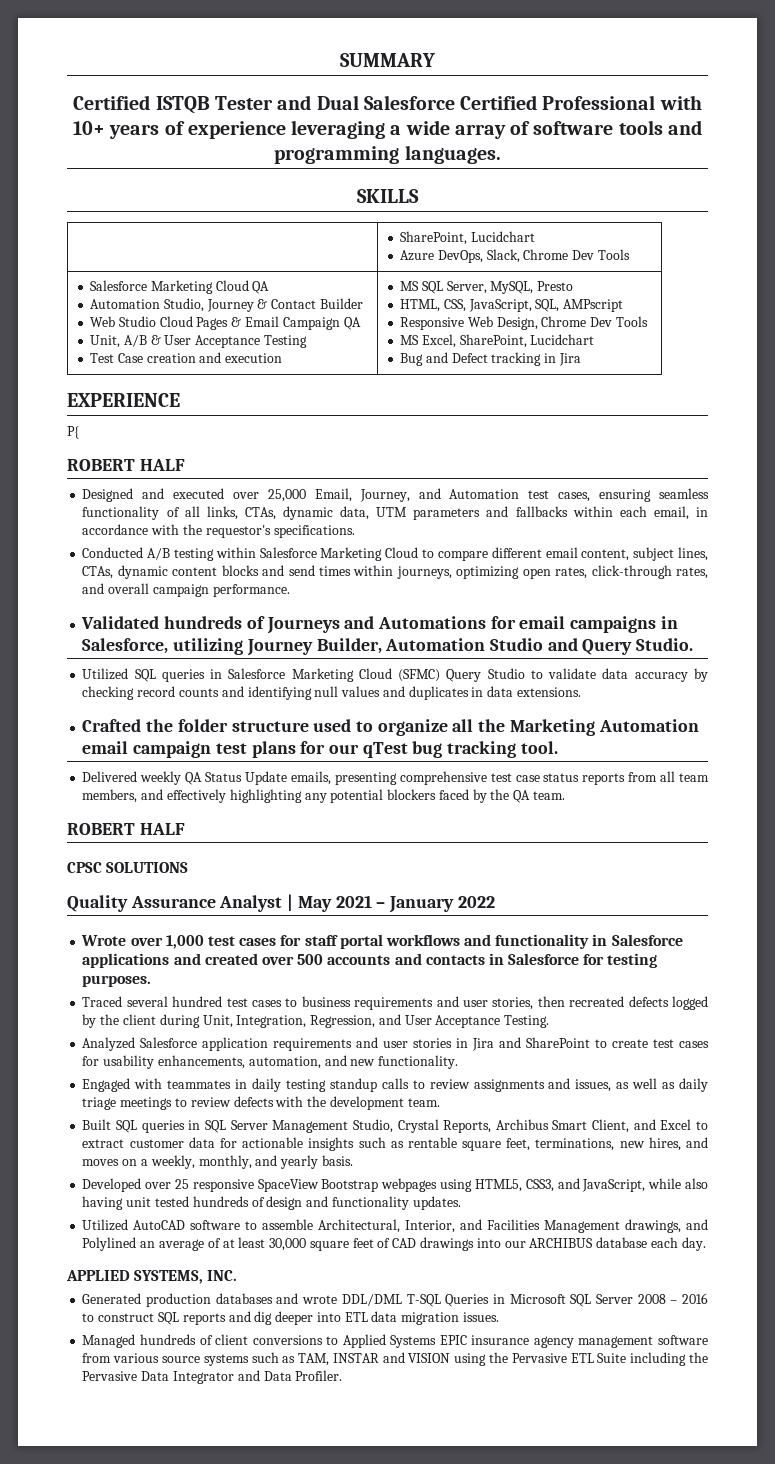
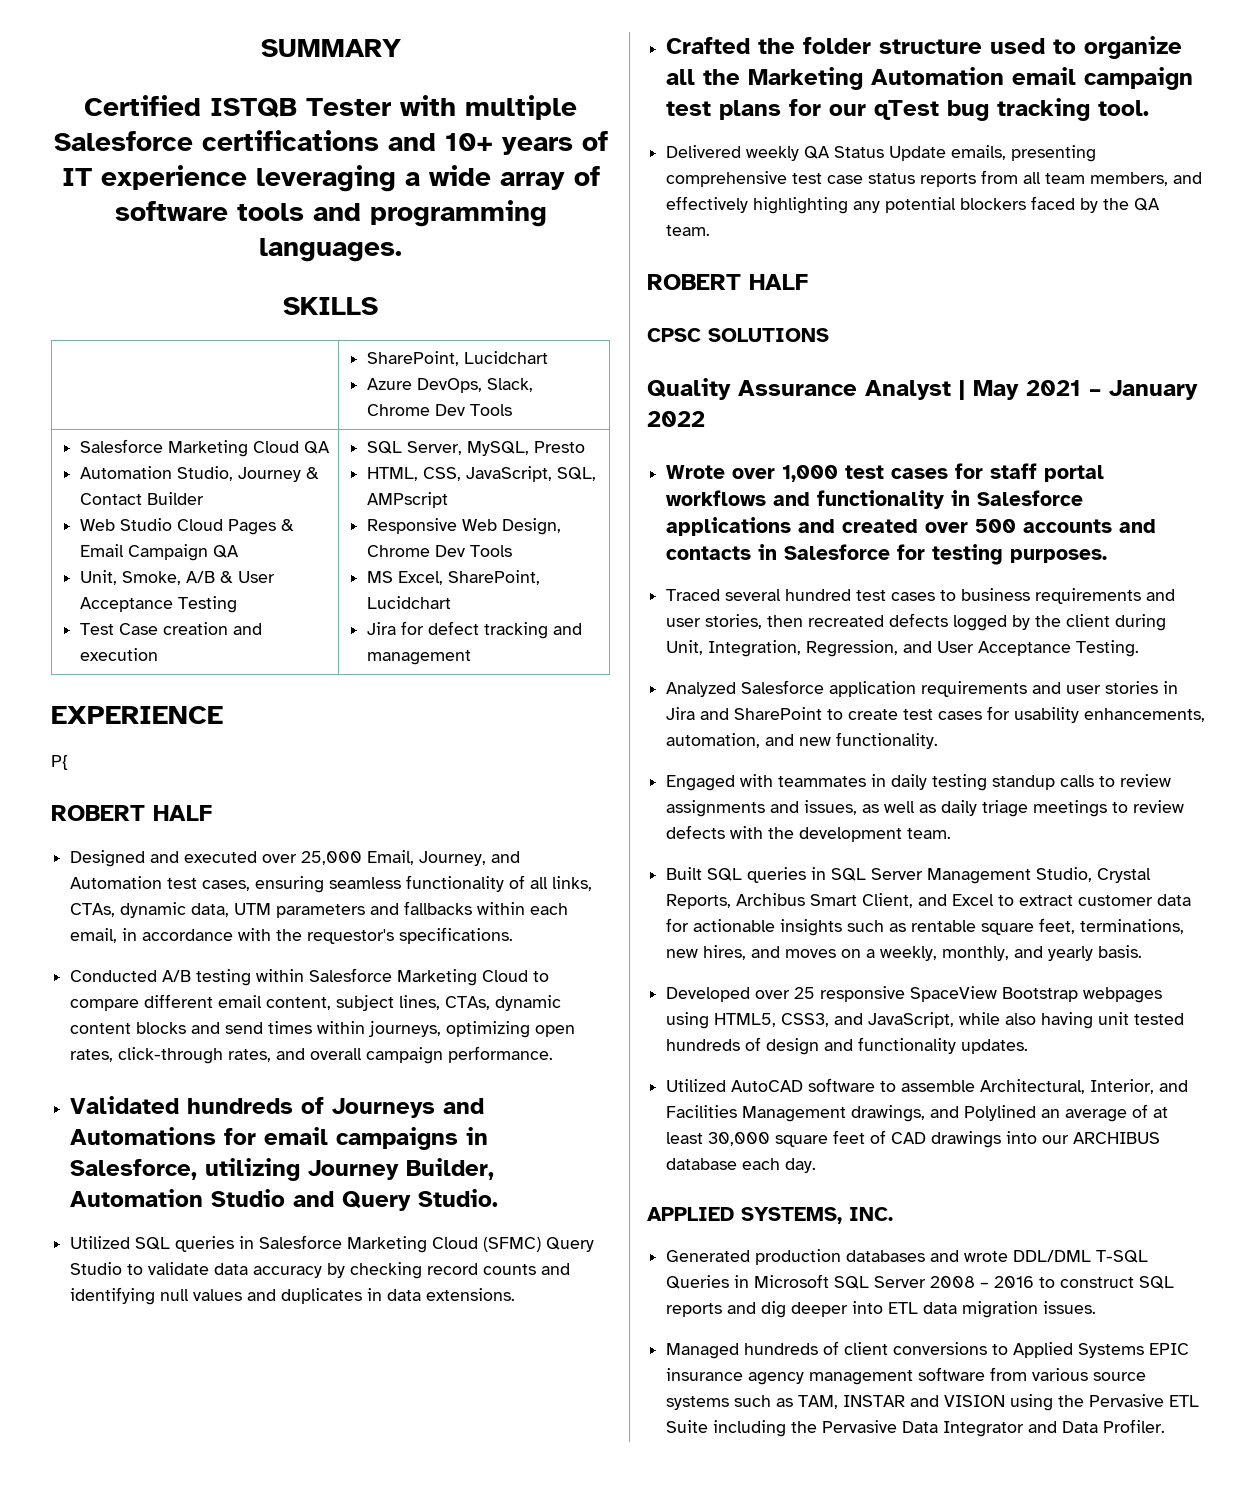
- Certified ISTQB Tester and Dual Salesforce Certified Professional with 10+ years of experience leveraging a wide array of software tools and programming languages.
+ Certified ISTQB Tester with multiple Salesforce certifications and 10+ years of IT experience leveraging a wide array of software tools and programming languages.
- Unit, A/B & User Acceptance Testing
+ Unit, Smoke, A/B & User Acceptance Testing
- MS SQL Server, MySQL, Presto
+ SQL Server, MySQL, Presto
- Bug and Defect tracking in Jira
+ Jira for defect tracking and management

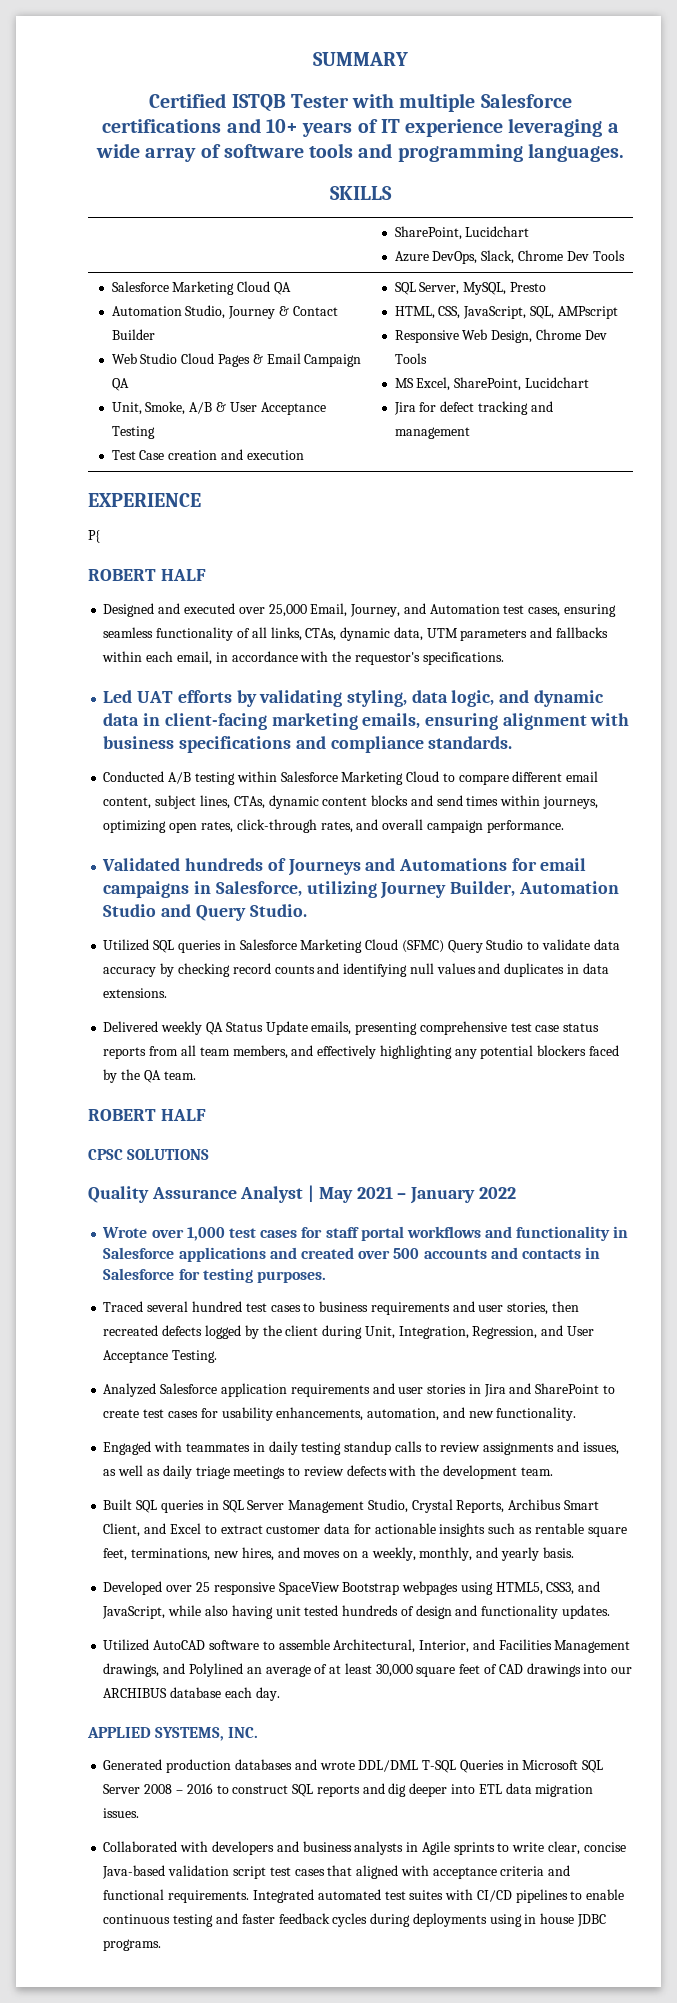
+ Led UAT efforts by validating styling, data logic, and dynamic data in client-facing marketing emails, ensuring alignment with business specifications and compliance standards.
- Crafted the folder structure used to organize all the Marketing Automation email campaign test plans for our qTest bug tracking tool.
- Managed hundreds of client conversions to Applied Systems EPIC insurance agency management software from various source systems such as TAM, INSTAR and VISION using the Pervasive ETL Suite including the Pervasive Data Integrator and Data Profiler.
+ Collaborated with developers and business analysts in Agile sprints to write clear, concise Java-based validation script test cases that aligned with acceptance criteria and functional requirements. Integrated automated test suites with CI/CD pipelines to enable continuous testing and faster feedback cycles during deployments using in house JDBC programs.

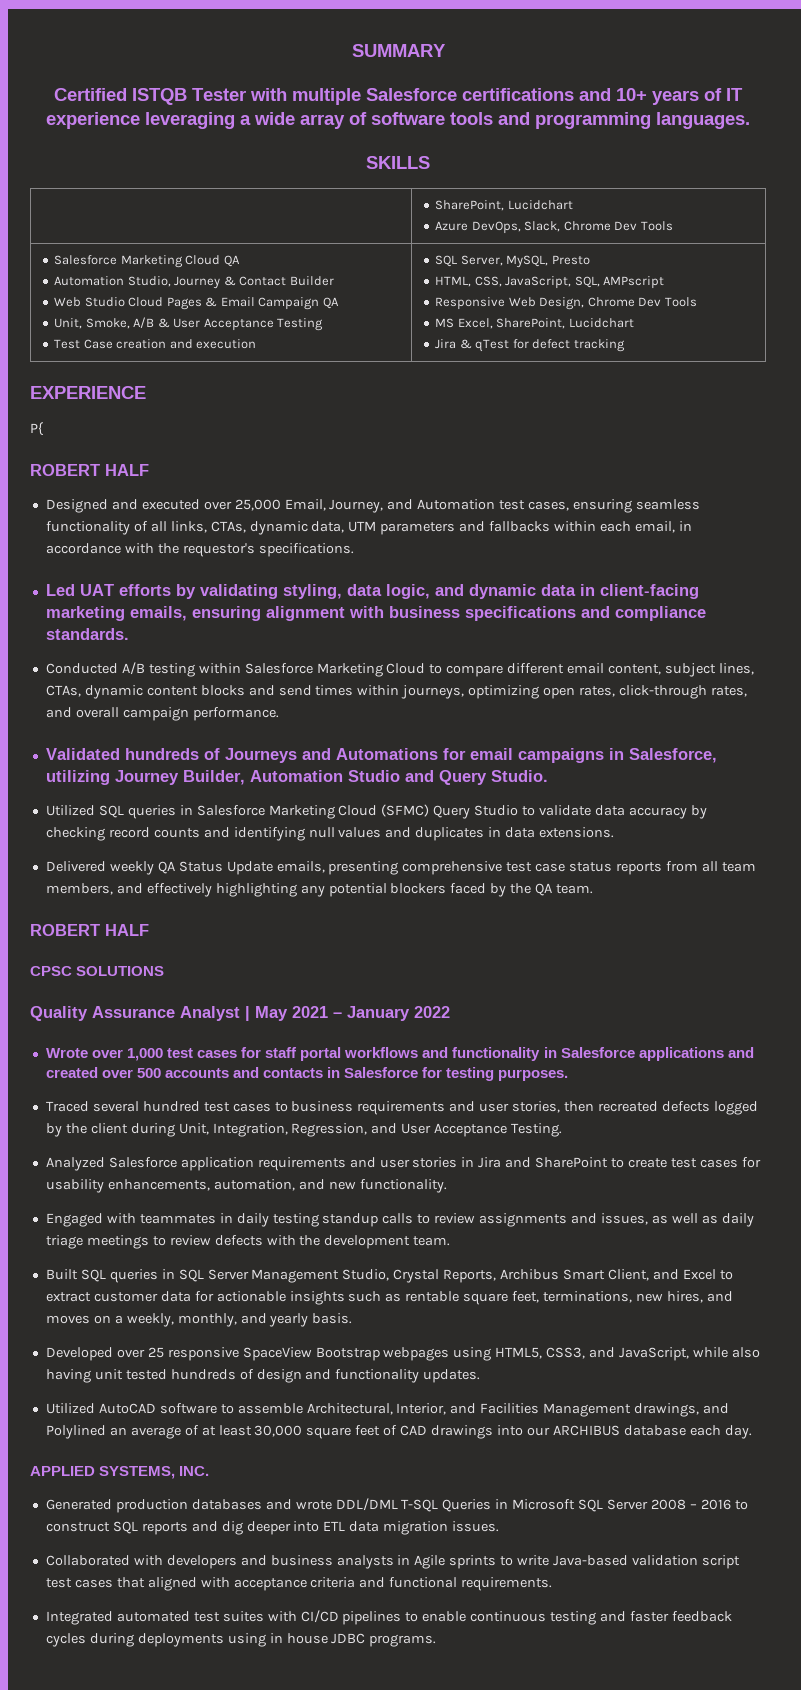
- Jira for defect tracking and management
+ Jira & qTest for defect tracking
- Collaborated with developers and business analysts in Agile sprints to write clear, concise Java-based validation script test cases that aligned with acceptance criteria and functional requirements. Integrated automated test suites with CI/CD pipelines to enable continuous testing and faster feedback cycles during deployments using in house JDBC programs.
+ Collaborated with developers and business analysts in Agile sprints to write Java-based validation script test cases that aligned with acceptance criteria and functional requirements.
+ Integrated automated test suites with CI/CD pipelines to enable continuous testing and faster feedback cycles during deployments using in house JDBC programs.

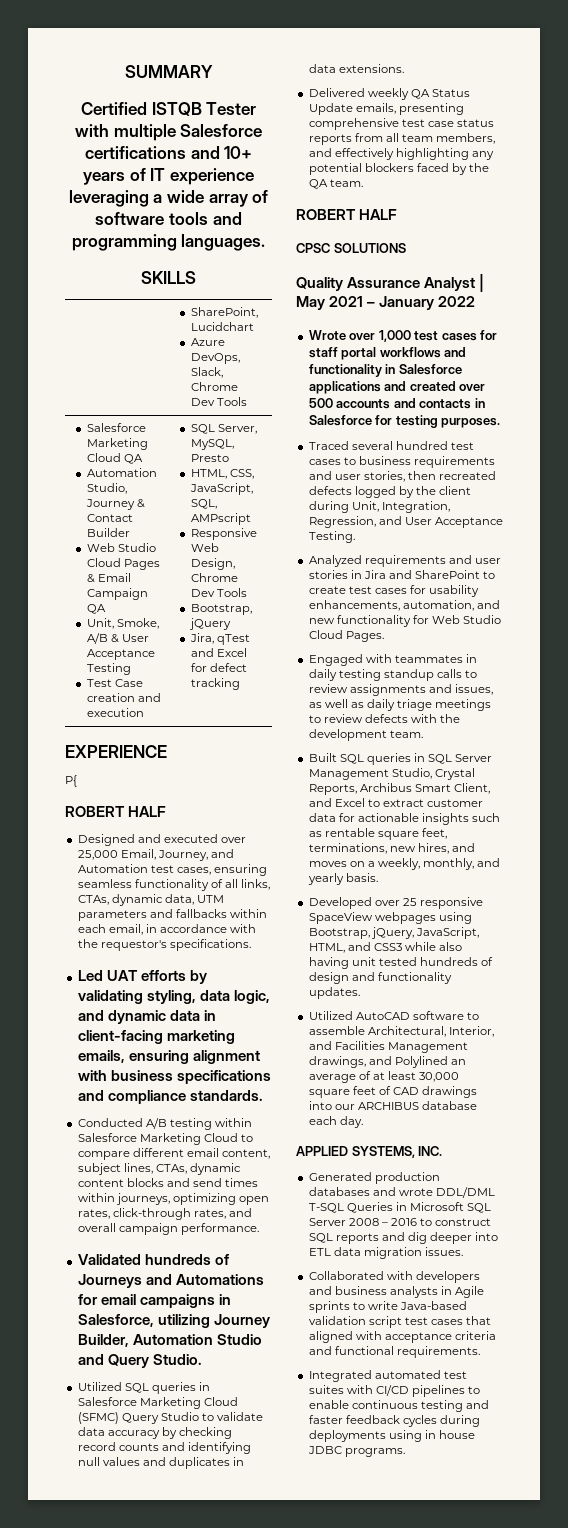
- MS Excel, SharePoint, Lucidchart
- Jira & qTest for defect tracking
+ Bootstrap, jQuery
+ Jira, qTest and Excel for defect tracking
- Analyzed Salesforce application requirements and user stories in Jira and SharePoint to create test cases for usability enhancements, automation, and new functionality.
+ Analyzed requirements and user stories in Jira and SharePoint to create test cases for usability enhancements, automation, and new functionality for Web Studio Cloud Pages.
- Developed over 25 responsive SpaceView Bootstrap webpages using HTML5, CSS3, and JavaScript, while also having unit tested hundreds of design and functionality updates.
+ Developed over 25 responsive SpaceView webpages using Bootstrap, jQuery, JavaScript, HTML, and CSS3 while also having unit tested hundreds of design and functionality updates.

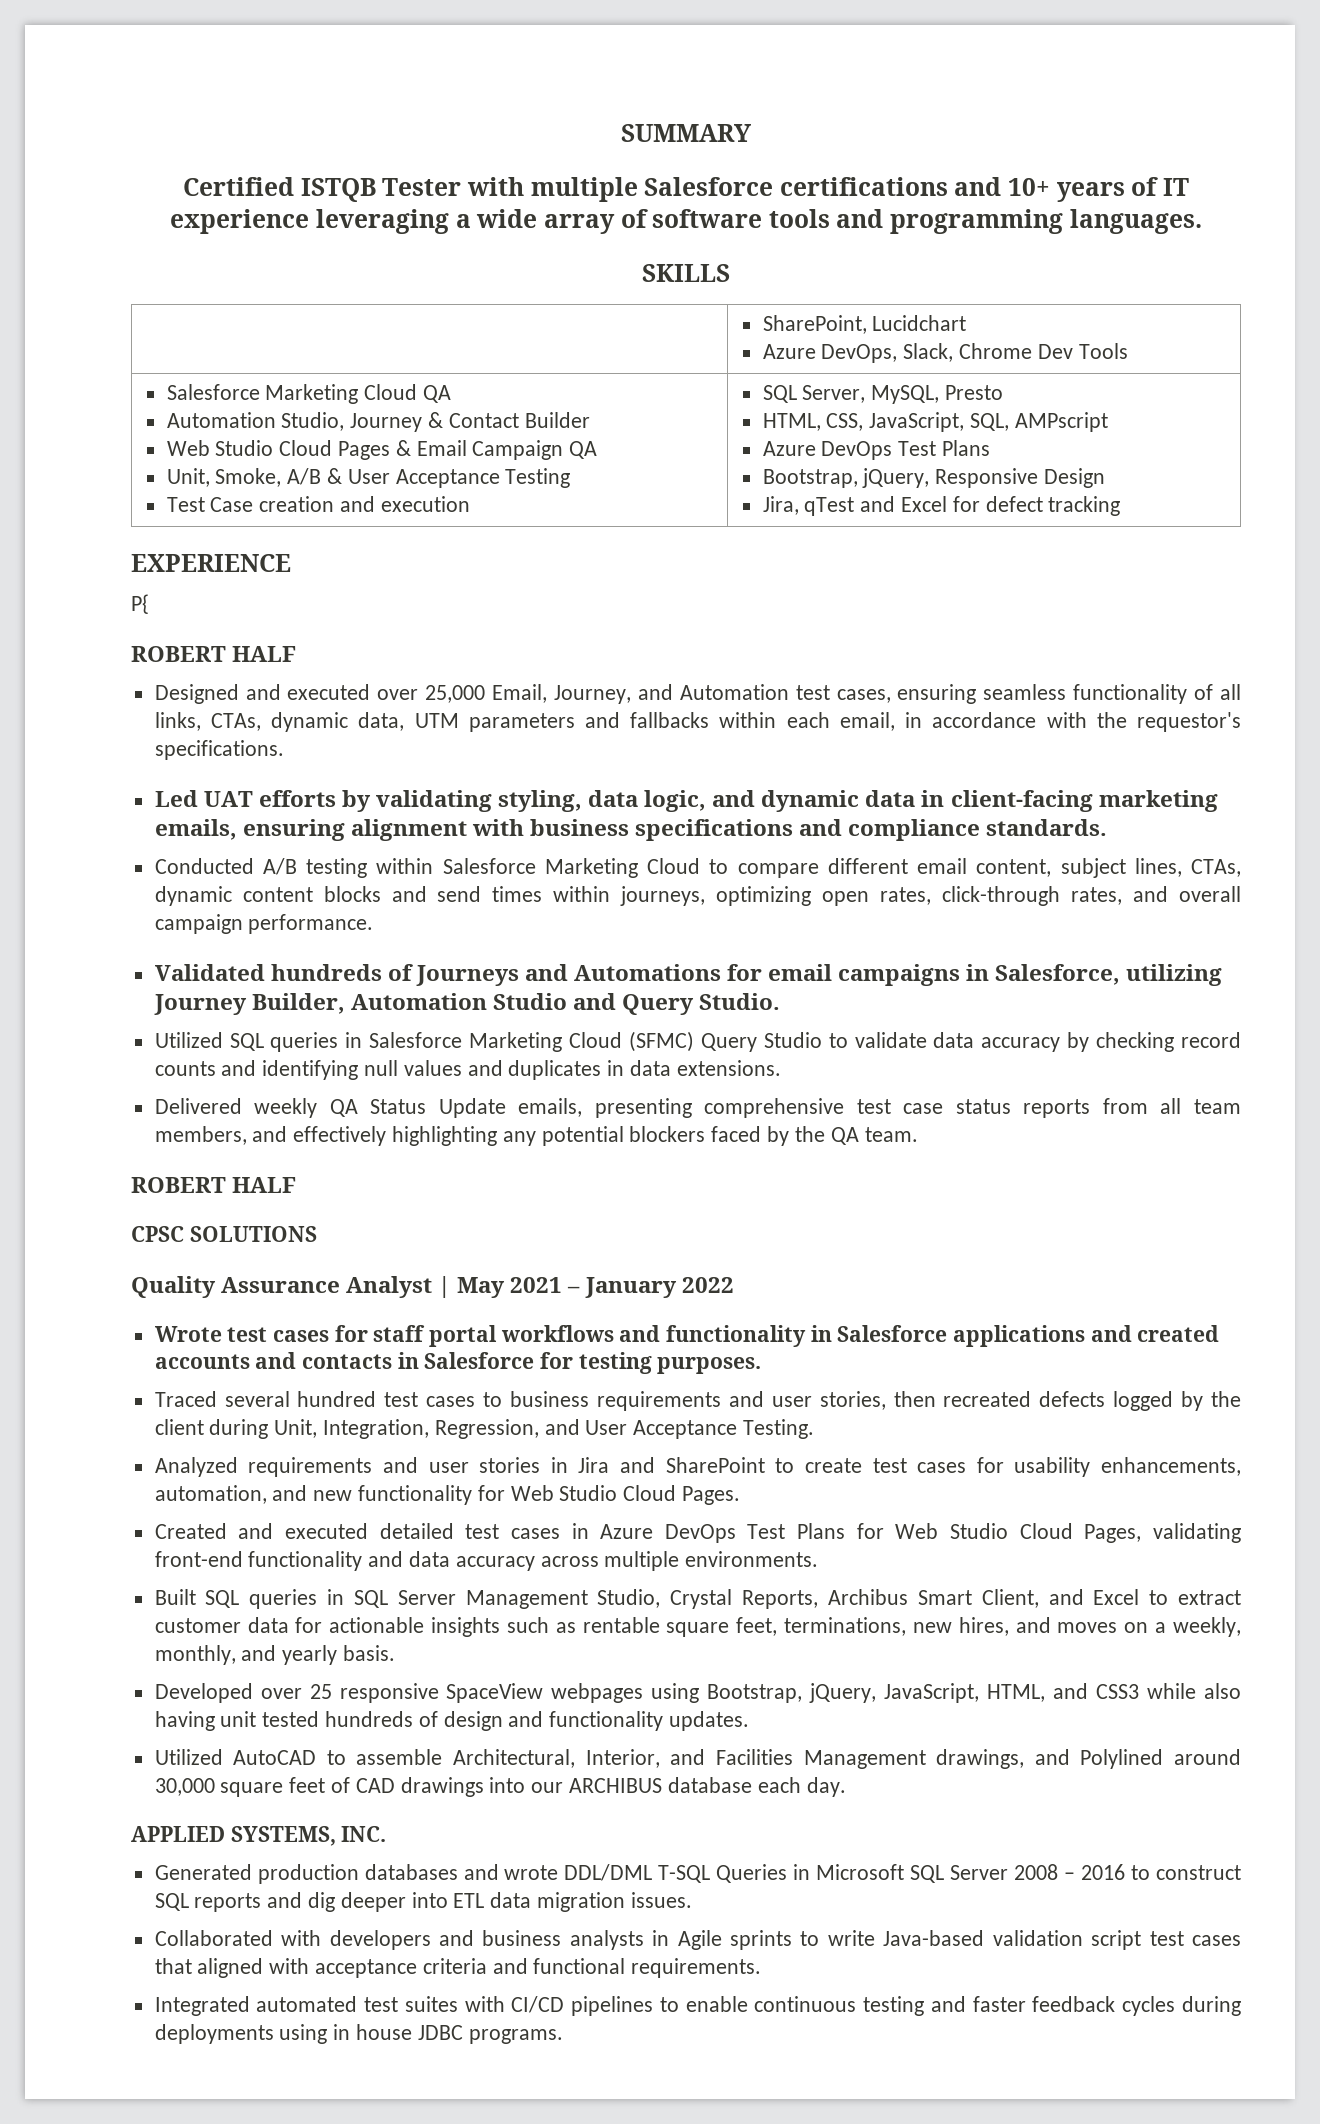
  HTML, CSS, JavaScript, SQL, AMPscript
- Responsive Web Design, Chrome Dev Tools
- Bootstrap, jQuery
+ Azure DevOps Test Plans
+ Bootstrap, jQuery, Responsive Design
- Wrote over 1,000 test cases for staff portal workflows and functionality in Salesforce applications and created over 500 accounts and contacts in Salesforce for testing purposes.
+ Wrote test cases for staff portal workflows and functionality in Salesforce applications and created accounts and contacts in Salesforce for testing purposes.
- Engaged with teammates in daily testing standup calls to review assignments and issues, as well as daily triage meetings to review defects with the development team.
+ Created and executed detailed test cases in Azure DevOps Test Plans for Web Studio Cloud Pages, validating front-end functionality and data accuracy across multiple environments.
- Utilized AutoCAD software to assemble Architectural, Interior, and Facilities Management drawings, and Polylined an average of at least 30,000 square feet of CAD drawings into our ARCHIBUS database each day.
+ Utilized AutoCAD to assemble Architectural, Interior, and Facilities Management drawings, and Polylined around 30,000 square feet of CAD drawings into our ARCHIBUS database each day.

